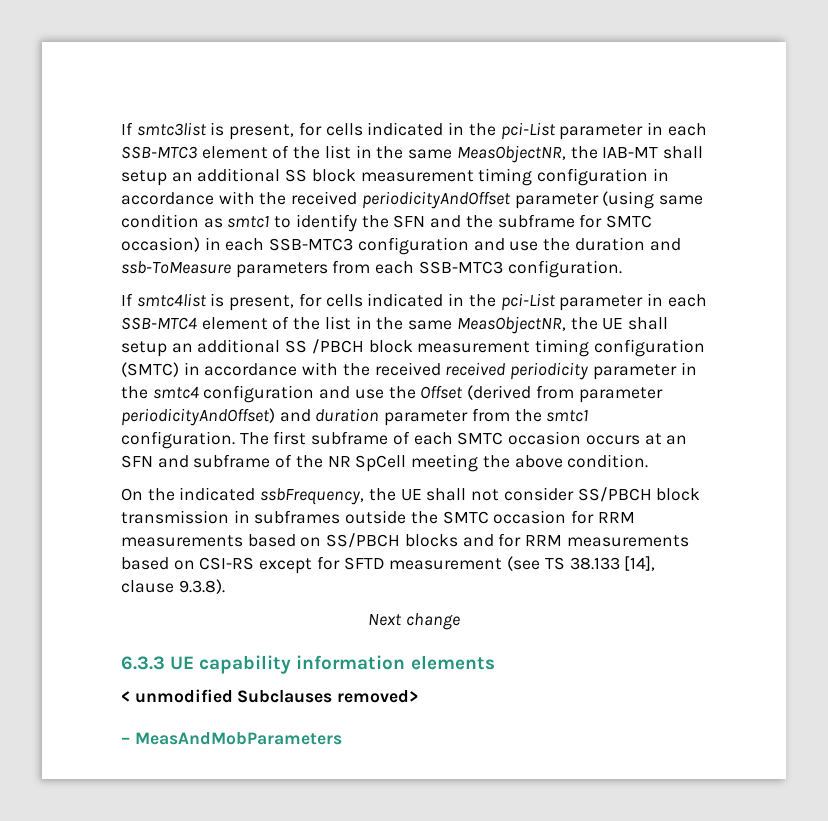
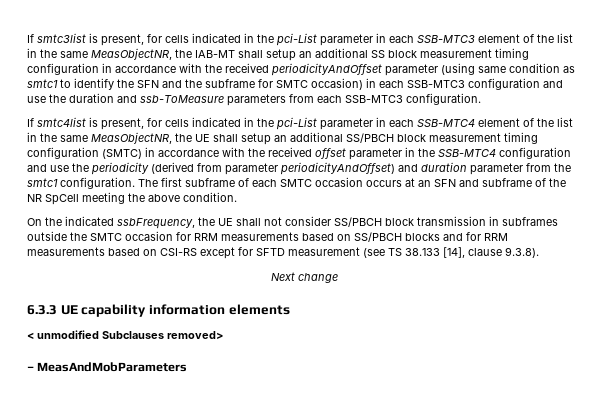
- If smtc4list is present, for cells indicated in the pci-List parameter in each SSB-MTC4 element of the list in the same MeasObjectNR, the UE shall setup an additional SS /PBCH block measurement timing configuration (SMTC) in accordance with the received received periodicity parameter in the smtc4 configuration and use the Offset (derived from parameter periodicityAndOffset) and duration parameter from the smtc1 configuration.
+ If smtc4list is present, for cells indicated in the pci-List parameter in each SSB-MTC4 element of the list in the same MeasObjectNR, the UE shall setup an additional SS/PBCH block measurement timing configuration (SMTC) in accordance with the received offset parameter in the SSB-MTC4 configuration and use the periodicity (derived from parameter periodicityAndOffset) and duration parameter from the smtc1 configuration.

